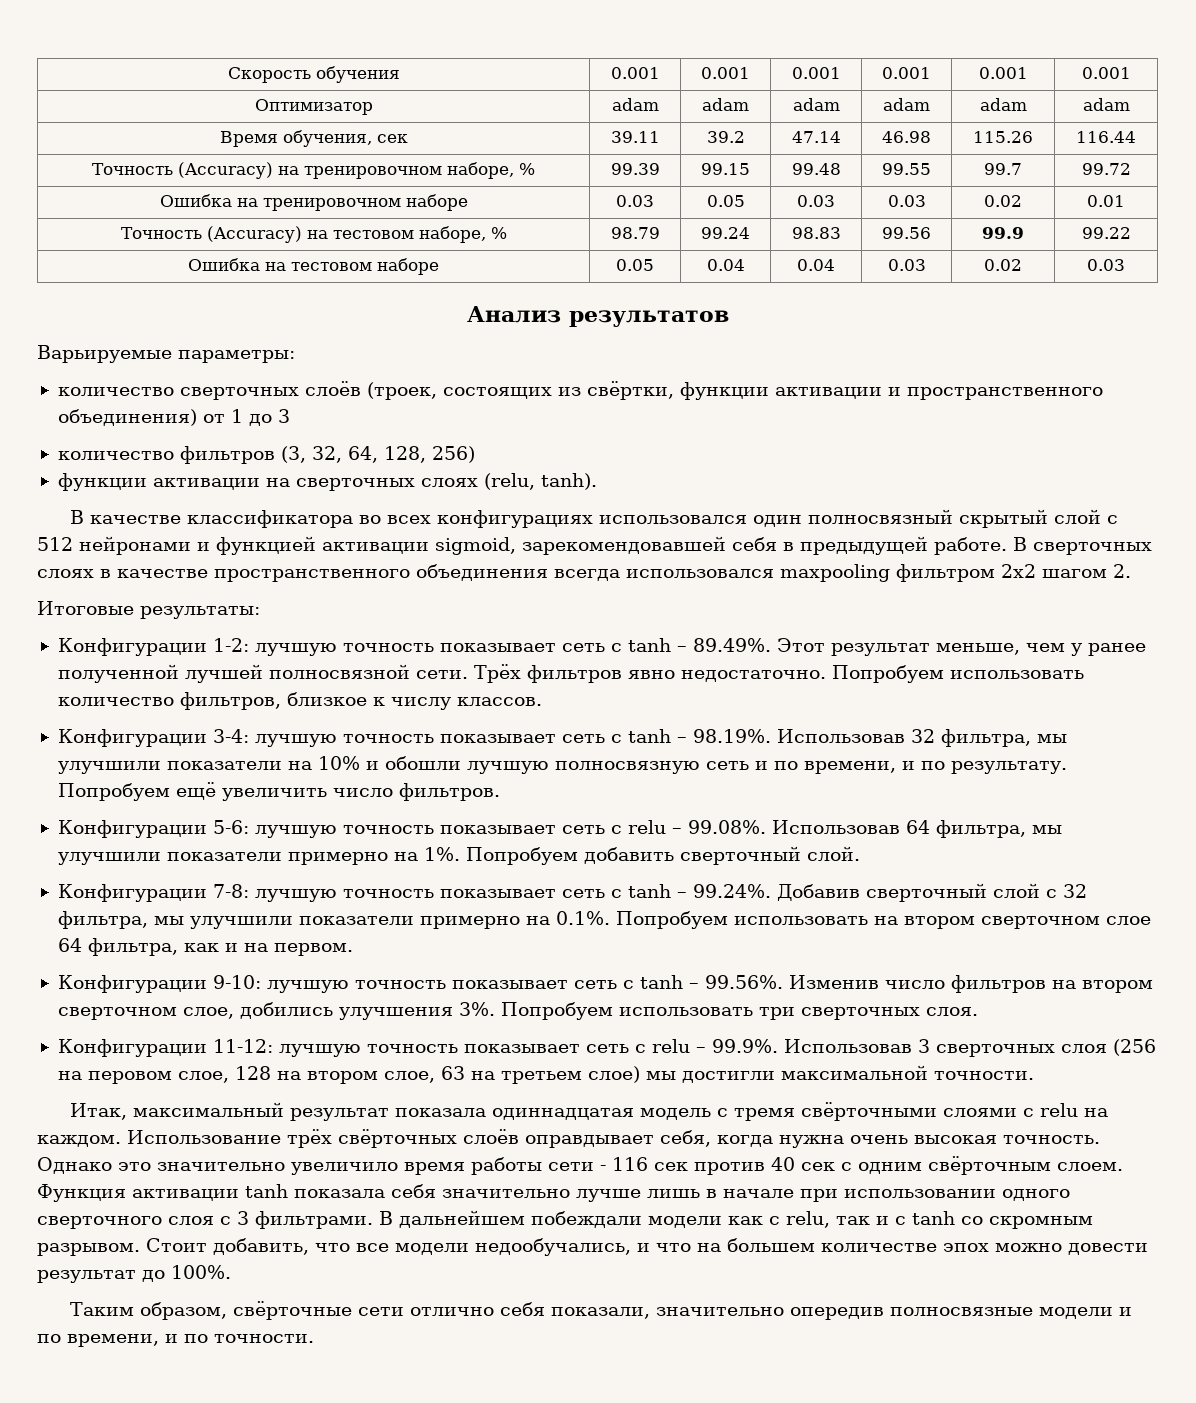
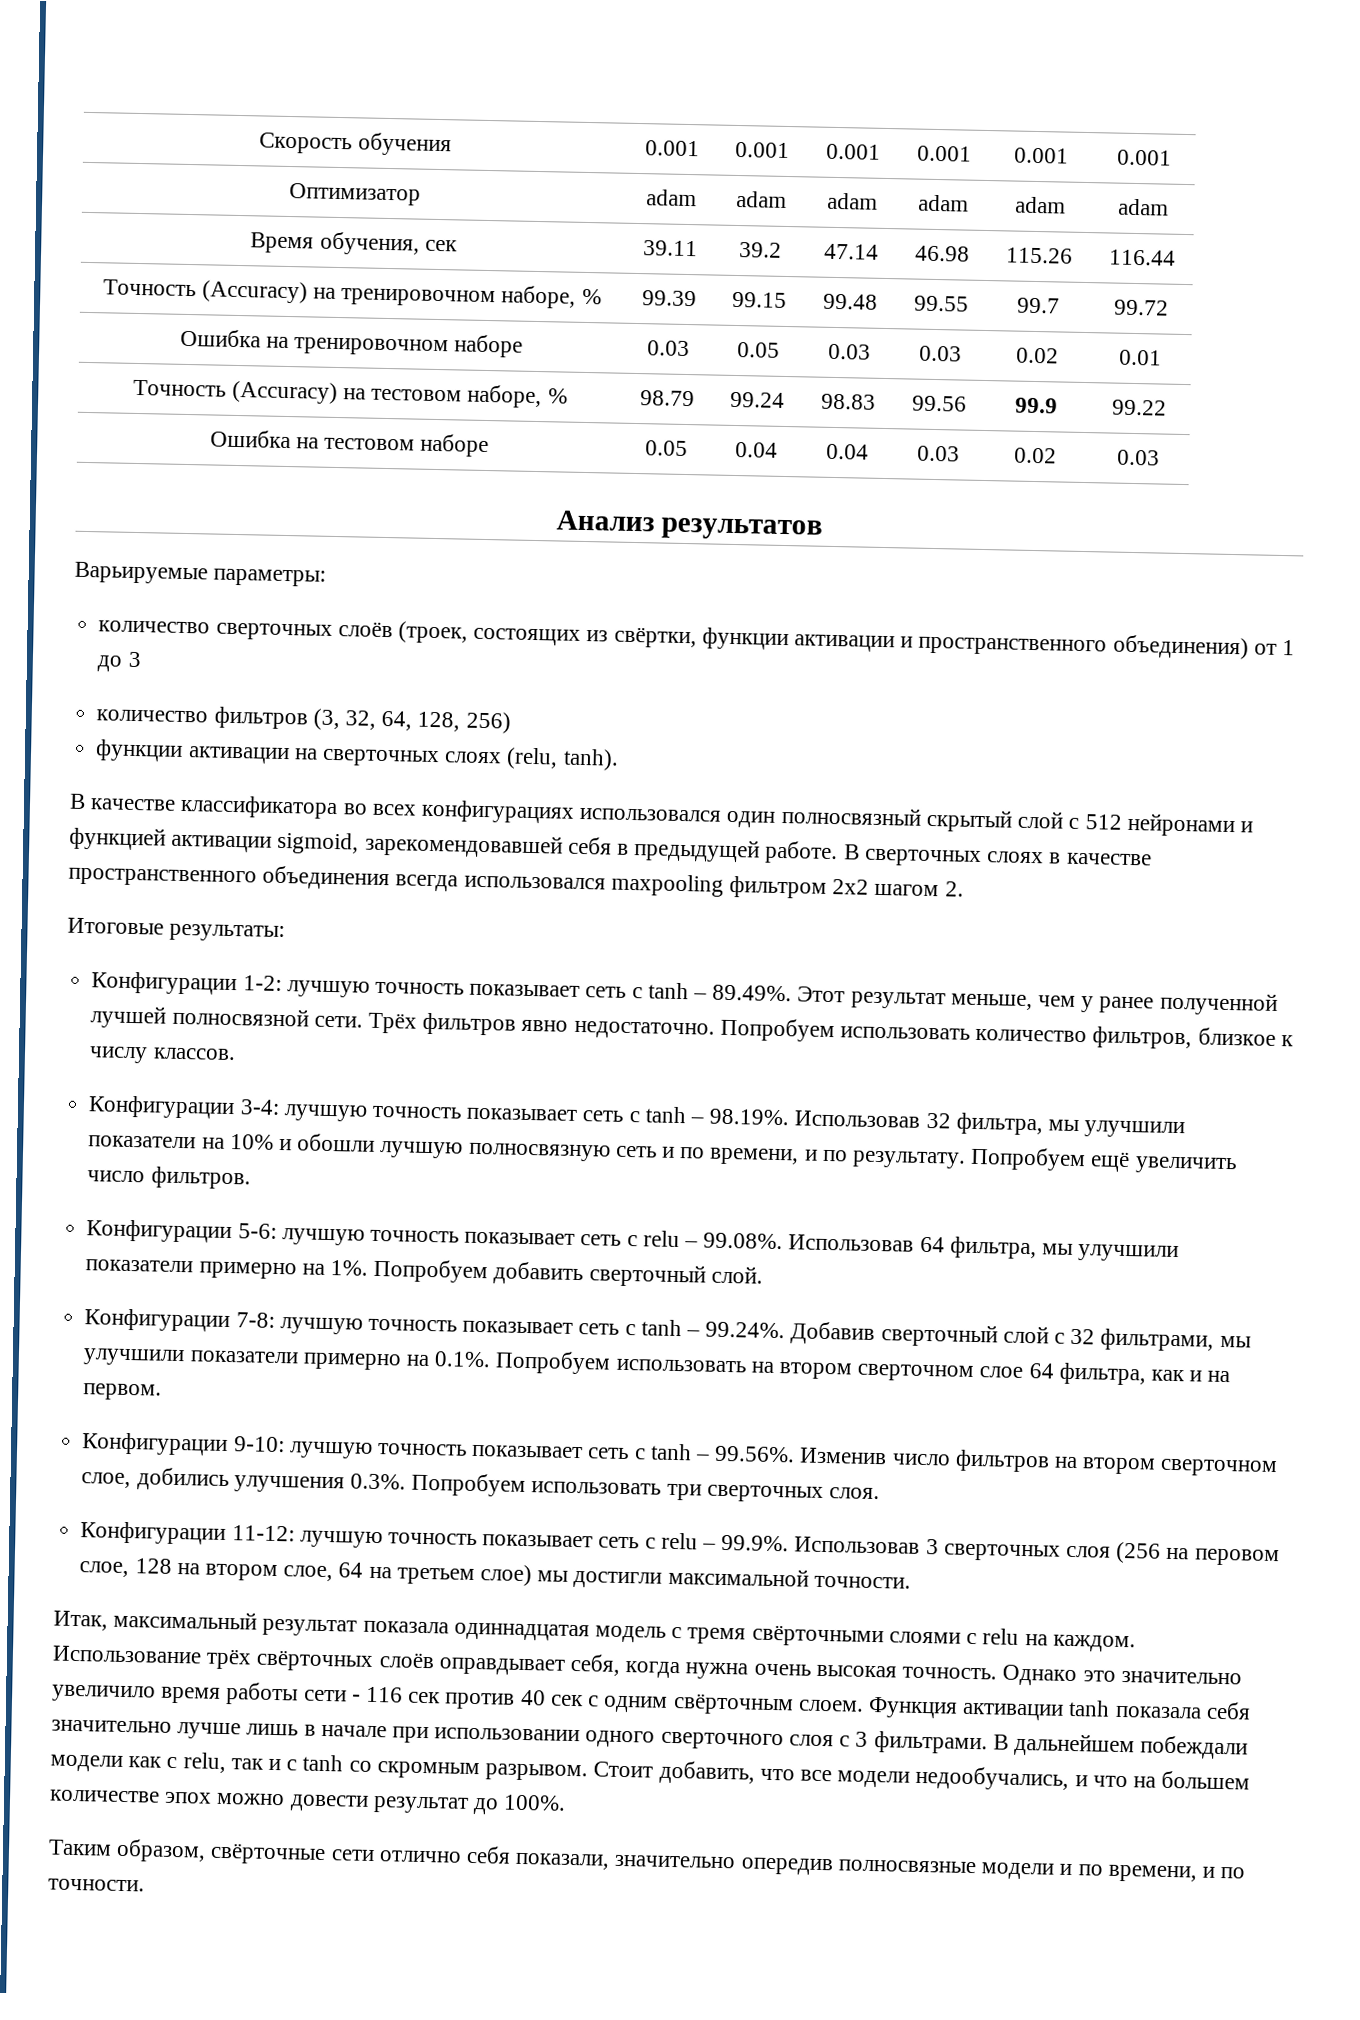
- Конфигурации 7-8: лучшую точность показывает сеть с tanh – 99.24%. Добавив сверточный слой с 32 фильтра, мы улучшили показатели примерно на 0.1%. Попробуем использовать на втором сверточном слое 64 фильтра, как и на первом.
+ Конфигурации 7-8: лучшую точность показывает сеть с tanh – 99.24%. Добавив сверточный слой с 32 фильтрами, мы улучшили показатели примерно на 0.1%. Попробуем использовать на втором сверточном слое 64 фильтра, как и на первом.
- Конфигурации 9-10: лучшую точность показывает сеть с tanh – 99.56%. Изменив число фильтров на втором сверточном слое, добились улучшения 3%. Попробуем использовать три сверточных слоя.
+ Конфигурации 9-10: лучшую точность показывает сеть с tanh – 99.56%. Изменив число фильтров на втором сверточном слое, добились улучшения 0.3%. Попробуем использовать три сверточных слоя.
- Конфигурации 11-12: лучшую точность показывает сеть с relu – 99.9%. Использовав 3 сверточных слоя (256 на перовом слое, 128 на втором слое, 63 на третьем слое) мы достигли максимальной точности.
+ Конфигурации 11-12: лучшую точность показывает сеть с relu – 99.9%. Использовав 3 сверточных слоя (256 на перовом слое, 128 на втором слое, 64 на третьем слое) мы достигли максимальной точности.

